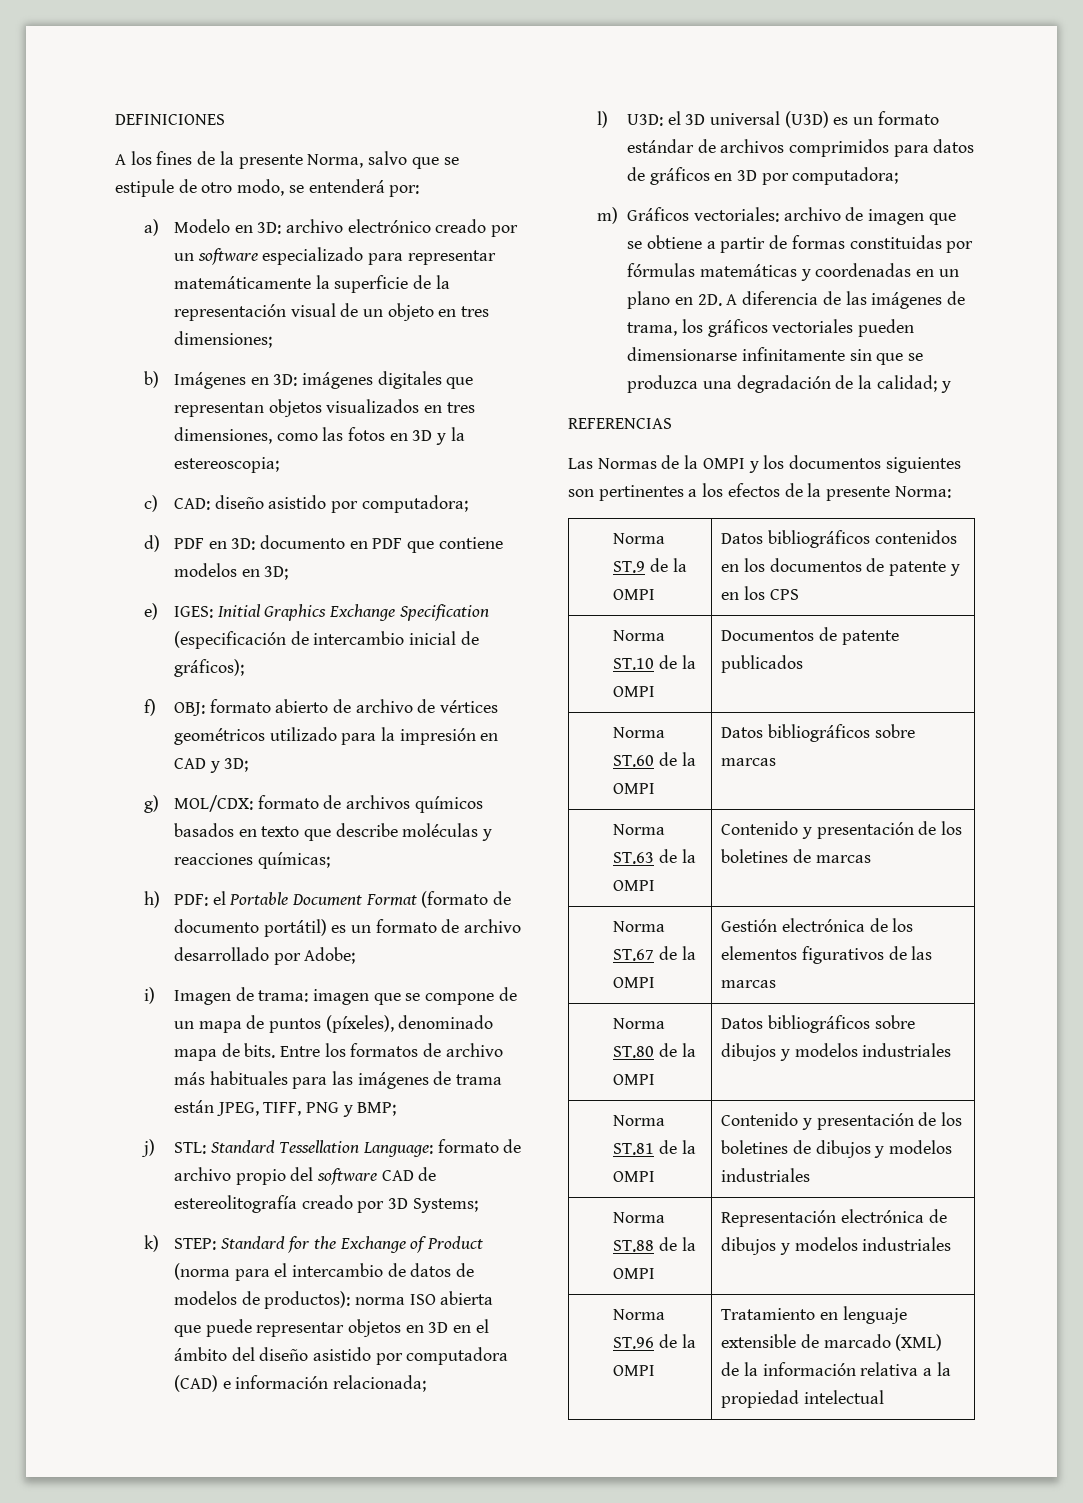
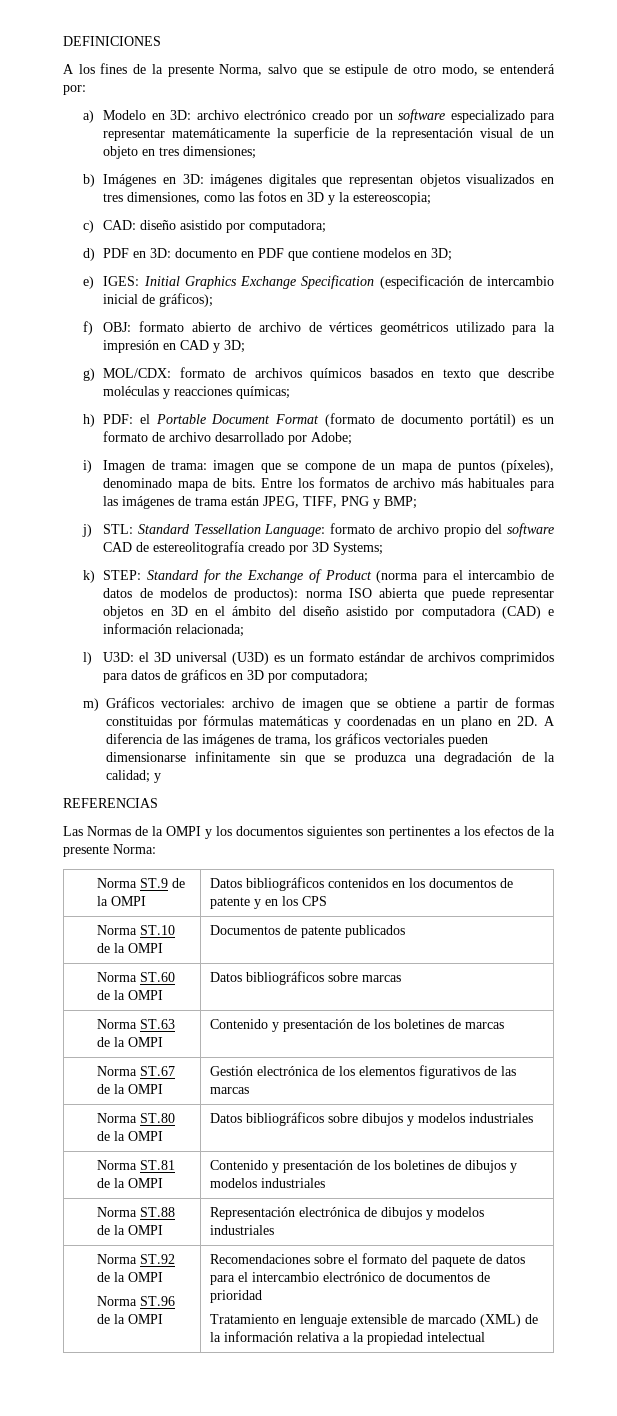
+ Norma ST.92 de la OMPI
+ Recomendaciones sobre el formato del paquete de datos para el intercambio electrónico de documentos de prioridad

